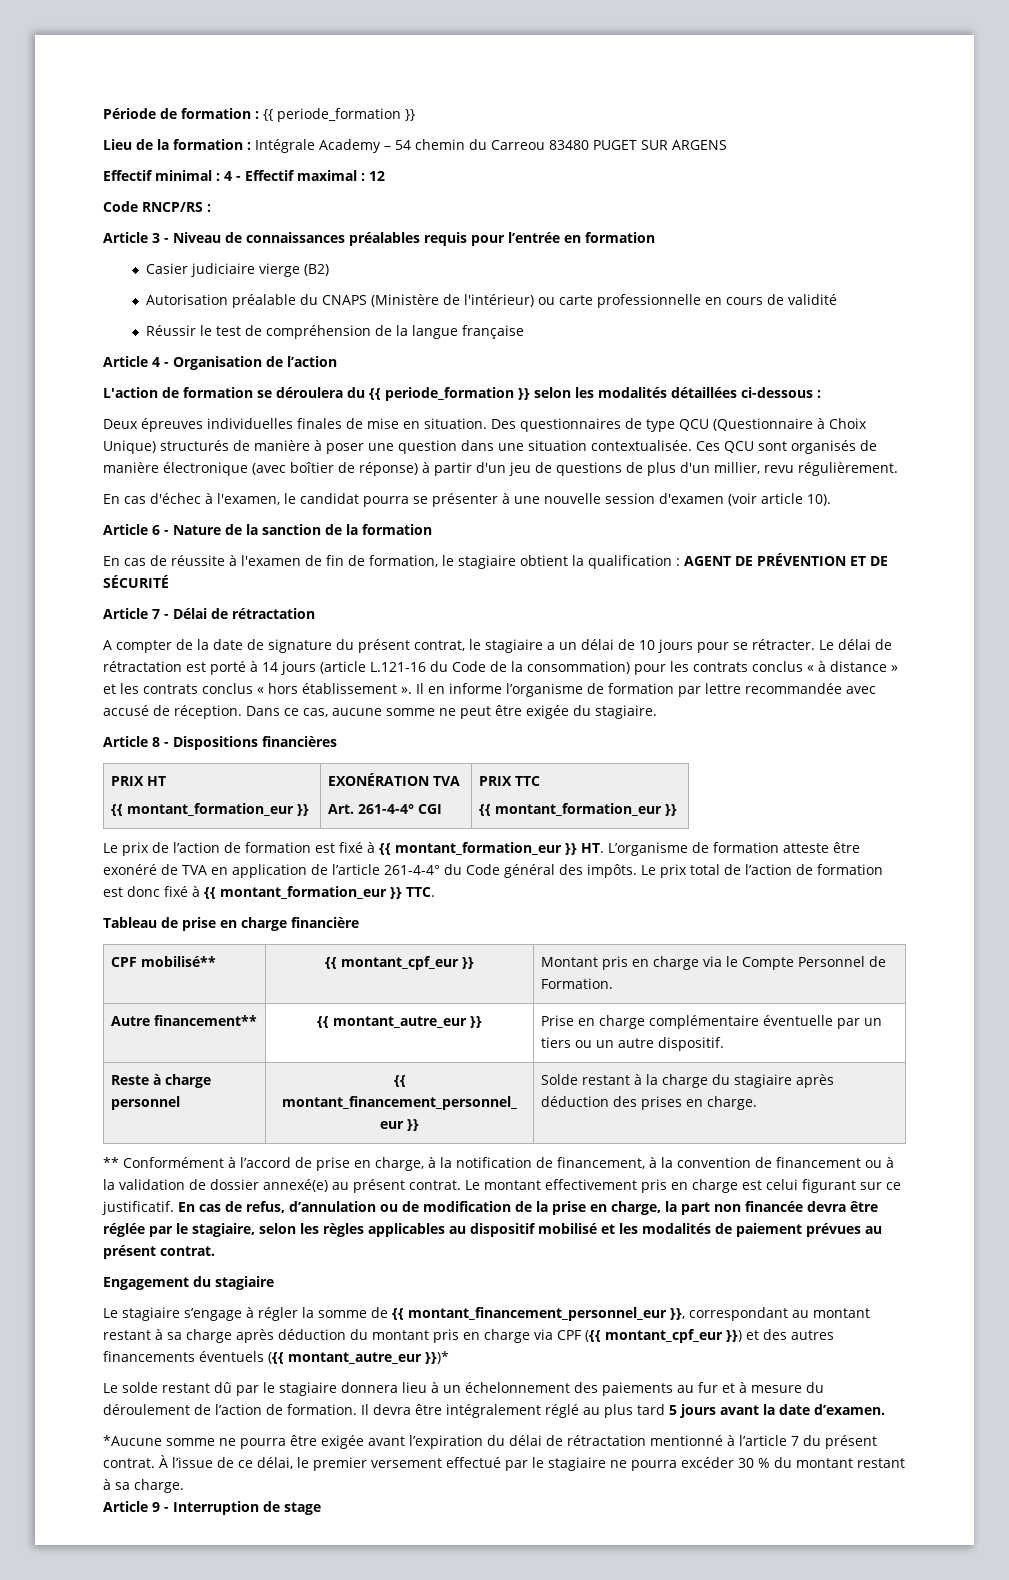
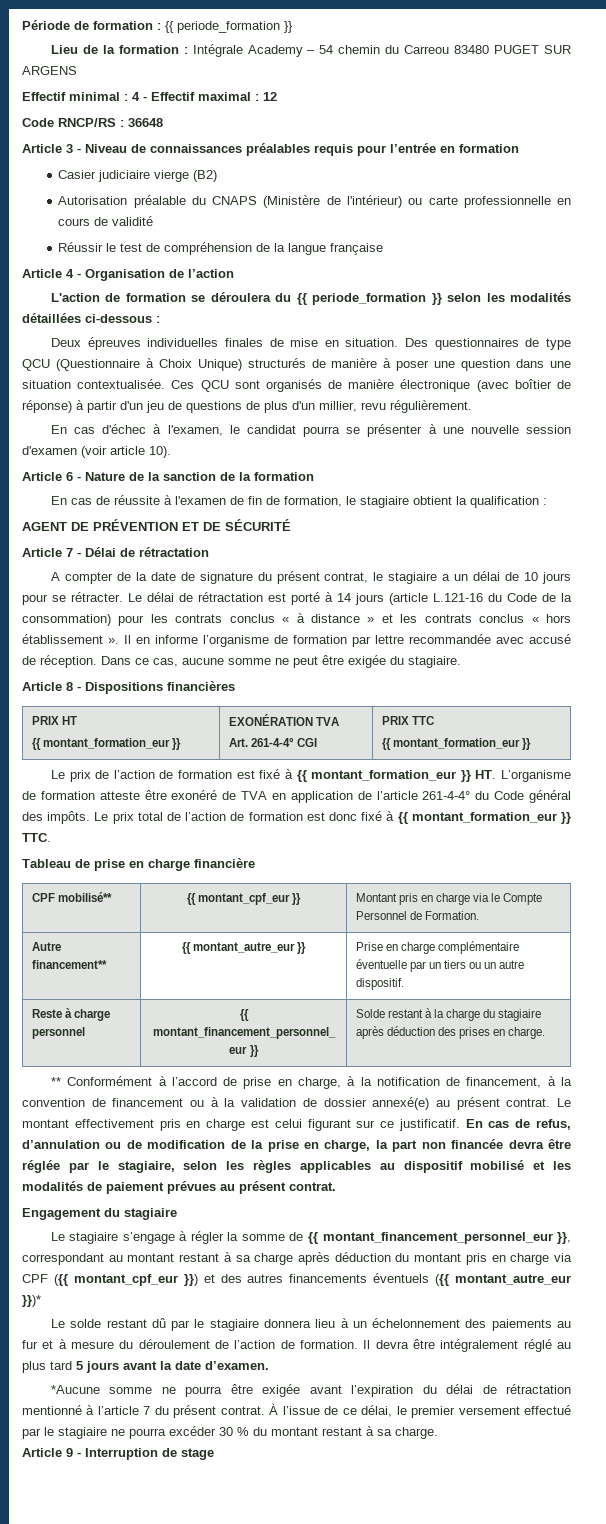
- Code RNCP/RS :
+ Code RNCP/RS : 36648
- En cas de réussite à l'examen de fin de formation, le stagiaire obtient la qualification : AGENT DE PRÉVENTION ET DE SÉCURITÉ
+ En cas de réussite à l'examen de fin de formation, le stagiaire obtient la qualification :
+ AGENT DE PRÉVENTION ET DE SÉCURITÉ

